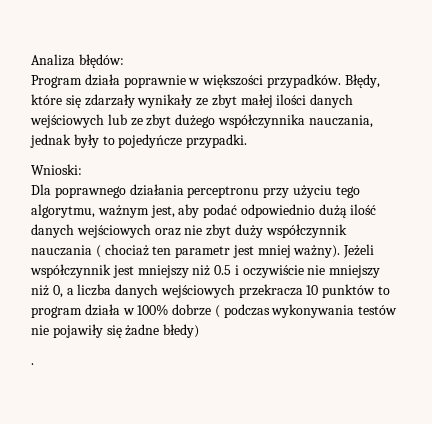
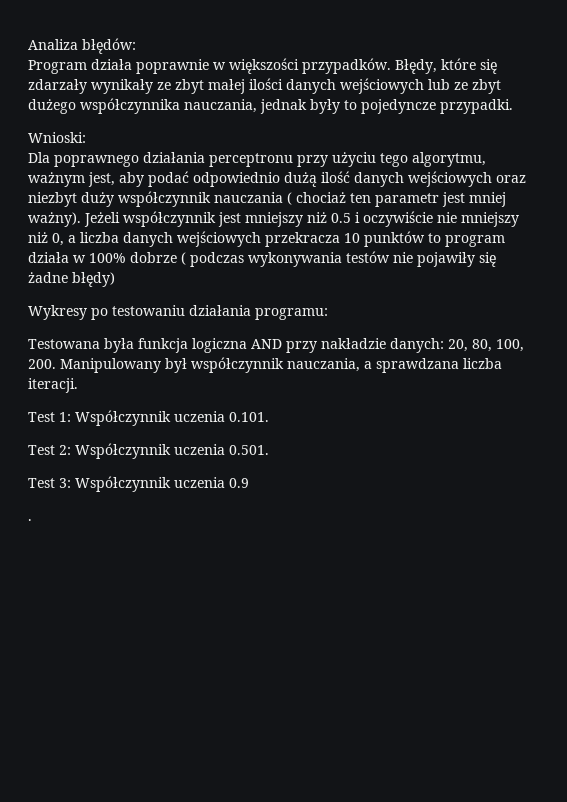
- Błędy, które się zdarzały wynikały ze zbyt małej ilości danych wejściowych lub ze zbyt dużego współczynnika nauczania, jednak były to pojedyńcze przypadki.
+ Błędy, które się zdarzały wynikały ze zbyt małej ilości danych wejściowych lub ze zbyt dużego współczynnika nauczania, jednak były to pojedyncze przypadki.
- Dla poprawnego działania perceptronu przy użyciu tego algorytmu, ważnym jest, aby podać odpowiednio dużą ilość danych wejściowych oraz nie zbyt duży współczynnik nauczania ( chociaż ten parametr jest mniej ważny).
+ Dla poprawnego działania perceptronu przy użyciu tego algorytmu, ważnym jest, aby podać odpowiednio dużą ilość danych wejściowych oraz niezbyt duży współczynnik nauczania ( chociaż ten parametr jest mniej ważny).
- Jeżeli współczynnik jest mniejszy niż 0.5 i oczywiście nie mniejszy niż 0, a liczba danych wejściowych przekracza 10 punktów to program działa w 100% dobrze ( podczas wykonywania testów nie pojawiły się żadne błedy)
+ Jeżeli współczynnik jest mniejszy niż 0.5 i oczywiście nie mniejszy niż 0, a liczba danych wejściowych przekracza 10 punktów to program działa w 100% dobrze ( podczas wykonywania testów nie pojawiły się żadne błędy)
+ Wykresy po testowaniu działania programu:
+ Testowana była funkcja logiczna AND przy nakładzie danych: 20, 80, 100, 200. Manipulowany był współczynnik nauczania, a sprawdzana liczba iteracji.
+ Test 1: Współczynnik uczenia 0.101.
+ Test 2: Współczynnik uczenia 0.501.
+ Test 3: Współczynnik uczenia 0.9

